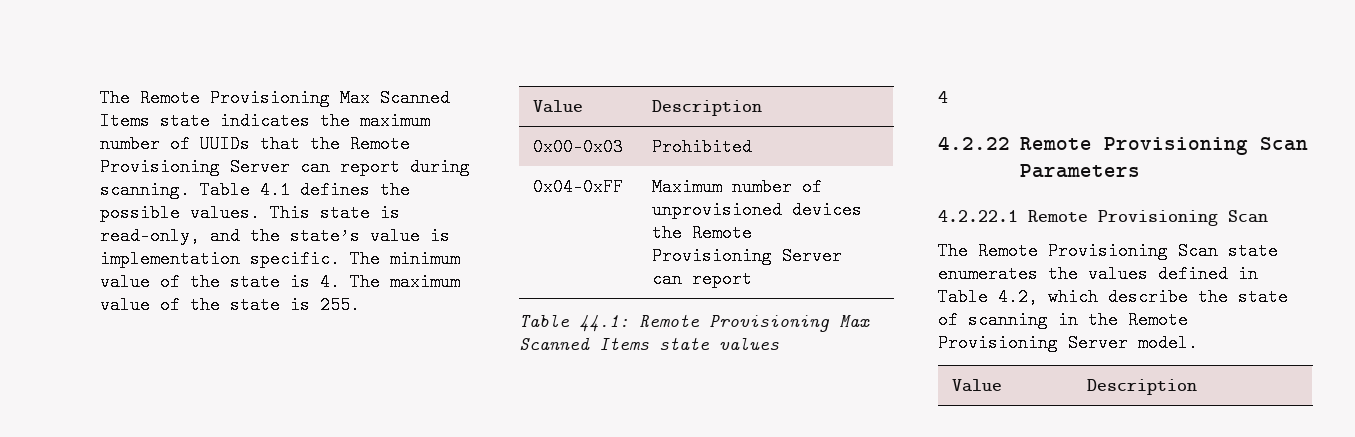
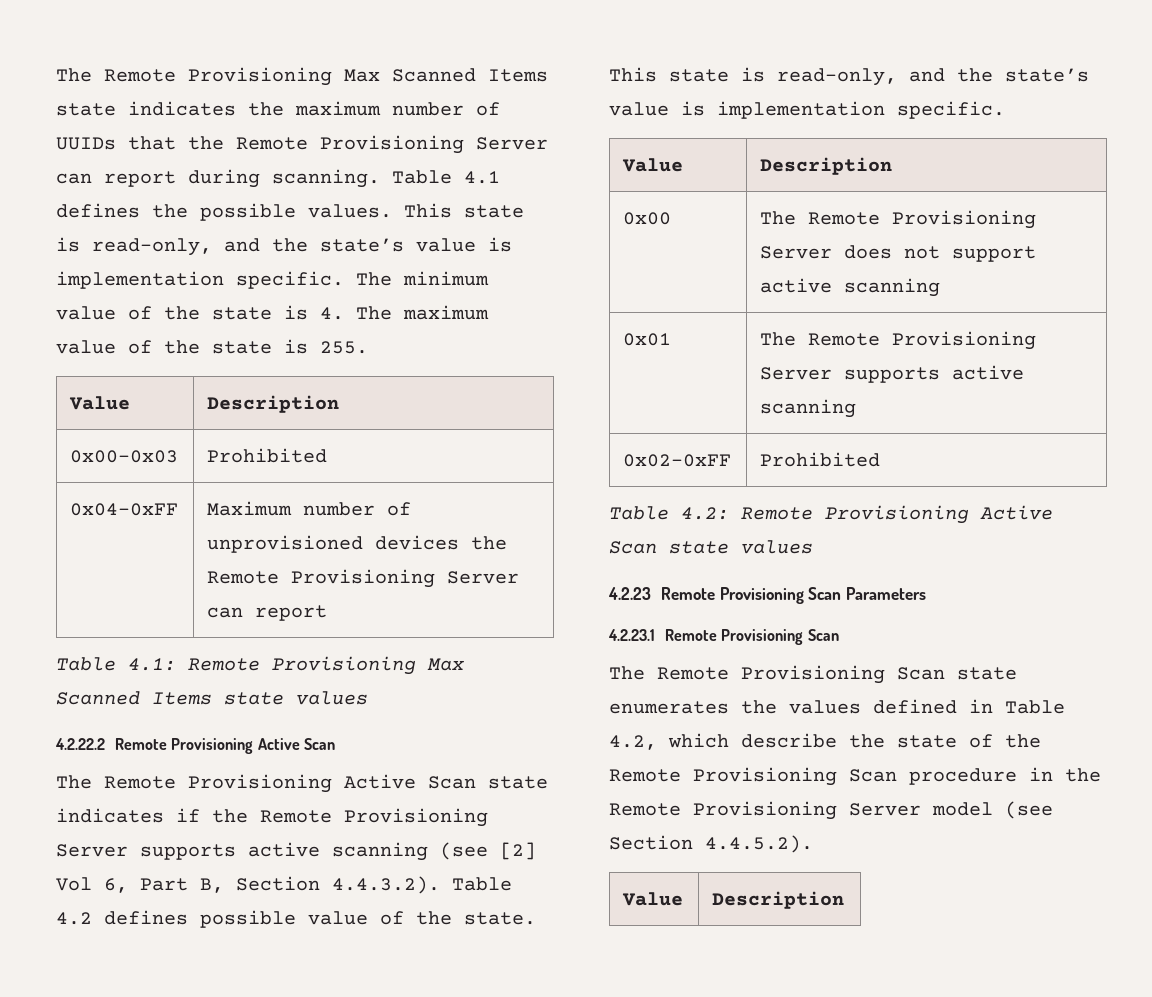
- Table 44.1: Remote Provisioning Max Scanned Items state values
+ Table 4.1: Remote Provisioning Max Scanned Items state values
- 4
- 4.2.22 Remote Provisioning Scan Parameters
+ 4.2.22.2 Remote Provisioning Active Scan
+ The Remote Provisioning Active Scan state indicates if the Remote Provisioning Server supports active scanning (see [2] Vol 6, Part B, Section 4.4.3.2). Table 4.2 defines possible value of the state. This state is read-only, and the state’s value is implementation specific.
+ Value | Description
+ 0x00 | The Remote Provisioning Server does not support active scanning
+ 0x01 | The Remote Provisioning Server supports active scanning
+ 0x02–0xFF | Prohibited
+ Table 4.2: Remote Provisioning Active Scan state values
+ 4.2.23 Remote Provisioning Scan Parameters
- 4.2.22.1 Remote Provisioning Scan
+ 4.2.23.1 Remote Provisioning Scan
- The Remote Provisioning Scan state enumerates the values defined in Table 4.2, which describe the state of scanning in the Remote Provisioning Server model.
+ The Remote Provisioning Scan state enumerates the values defined in Table 4.2, which describe the state of the Remote Provisioning Scan procedure in the Remote Provisioning Server model (see Section 4.4.5.2).

